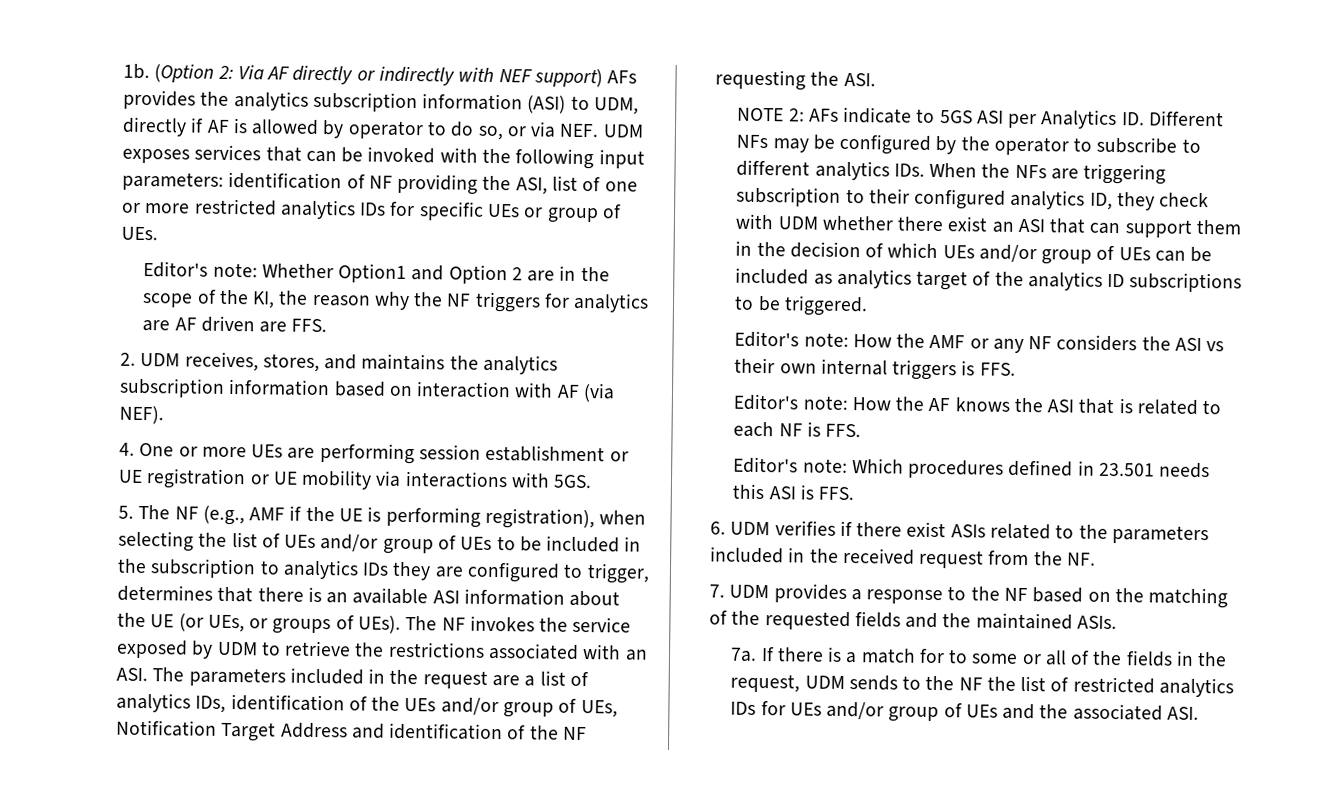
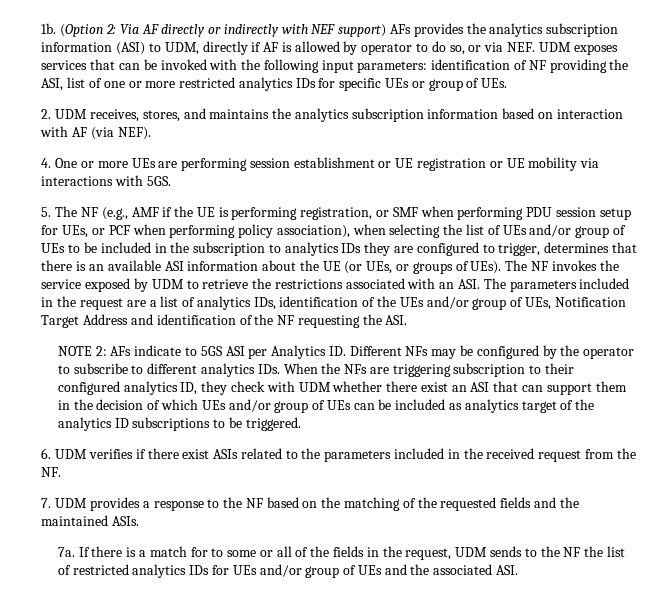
- Editor's note: Whether Option1 and Option 2 are in the scope of the KI, the reason why the NF triggers for analytics are AF driven are FFS.
- 5. The NF (e.g., AMF if the UE is performing registration), when selecting the list of UEs and/or group of UEs to be included in the subscription to analytics IDs they are configured to trigger, determines that there is an available ASI information about the UE (or UEs, or groups of UEs).
+ 5. The NF (e.g., AMF if the UE is performing registration, or SMF when performing PDU session setup for UEs, or PCF when performing policy association), when selecting the list of UEs and/or group of UEs to be included in the subscription to analytics IDs they are configured to trigger, determines that there is an available ASI information about the UE (or UEs, or groups of UEs).
- Editor's note: How the AMF or any NF considers the ASI vs their own internal triggers is FFS.
- Editor's note: How the AF knows the ASI that is related to each NF is FFS.
- Editor's note: Which procedures defined in 23.501 needs this ASI is FFS.

